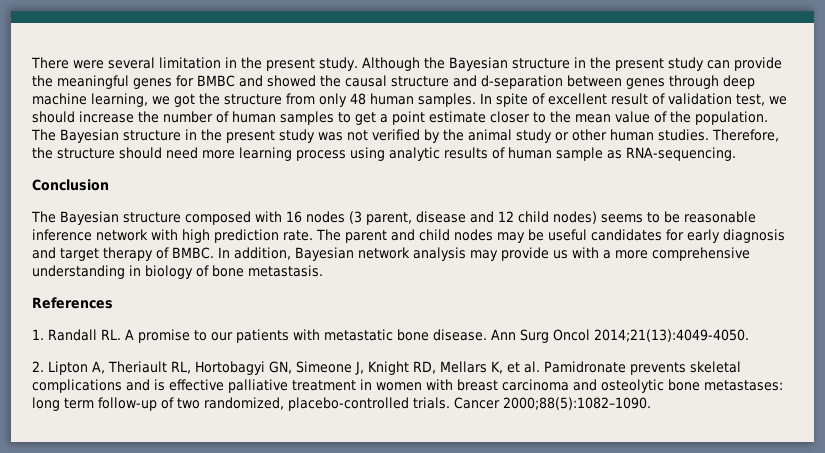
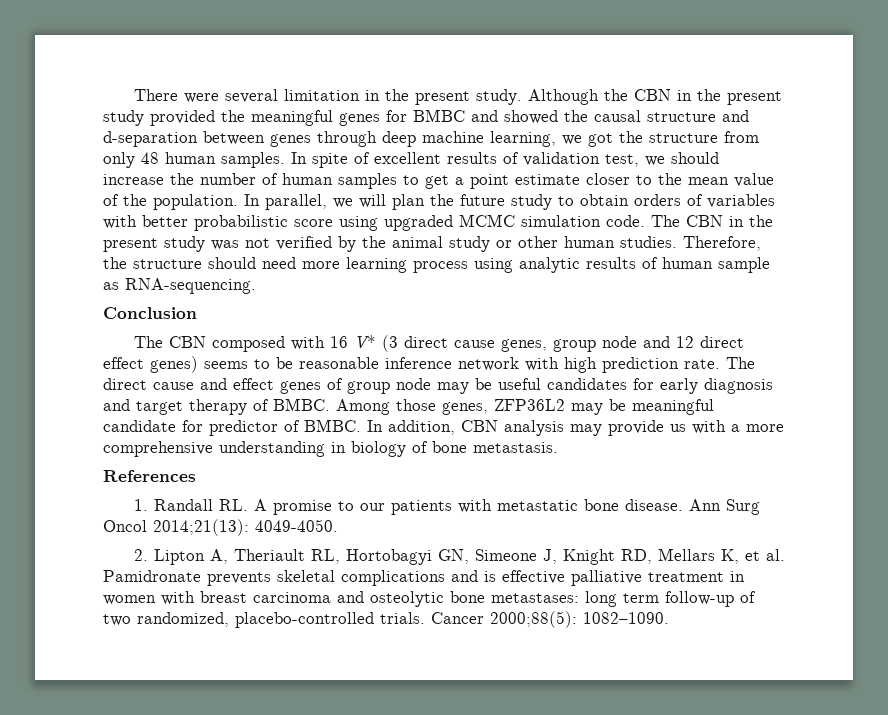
- Although the Bayesian structure in the present study can provide the meaningful genes for BMBC and showed the causal structure and d-separation between genes through deep machine learning, we got the structure from only 48 human samples.
+ Although the CBN in the present study provided the meaningful genes for BMBC and showed the causal structure and d-separation between genes through deep machine learning, we got the structure from only 48 human samples.
- In spite of excellent result of validation test, we should increase the number of human samples to get a point estimate closer to the mean value of the population.
+ In spite of excellent results of validation test, we should increase the number of human samples to get a point estimate closer to the mean value of the population.
- The Bayesian structure in the present study was not verified by the animal study or other human studies.
+ In parallel, we will plan the future study to obtain orders of variables with better probabilistic score using upgraded MCMC simulation code. The CBN in the present study was not verified by the animal study or other human studies.
- The Bayesian structure composed with 16 nodes (3 parent, disease and 12 child nodes) seems to be reasonable inference network with high prediction rate.
+ The CBN composed with 16 V* (3 direct cause genes, group node and 12 direct effect genes) seems to be reasonable inference network with high prediction rate.
- The parent and child nodes may be useful candidates for early diagnosis and target therapy of BMBC.
+ The direct cause and effect genes of group node may be useful candidates for early diagnosis and target therapy of BMBC.
- In addition, Bayesian network analysis may provide us with a more comprehensive understanding in biology of bone metastasis.
+ Among those genes, ZFP36L2 may be meaningful candidate for predictor of BMBC. In addition, CBN analysis may provide us with a more comprehensive understanding in biology of bone metastasis.
- Ann Surg Oncol 2014;21(13):4049-4050.
+ Ann Surg Oncol 2014;21(13): 4049-4050.
- Cancer 2000;88(5):1082–1090.
+ Cancer 2000;88(5): 1082–1090.

